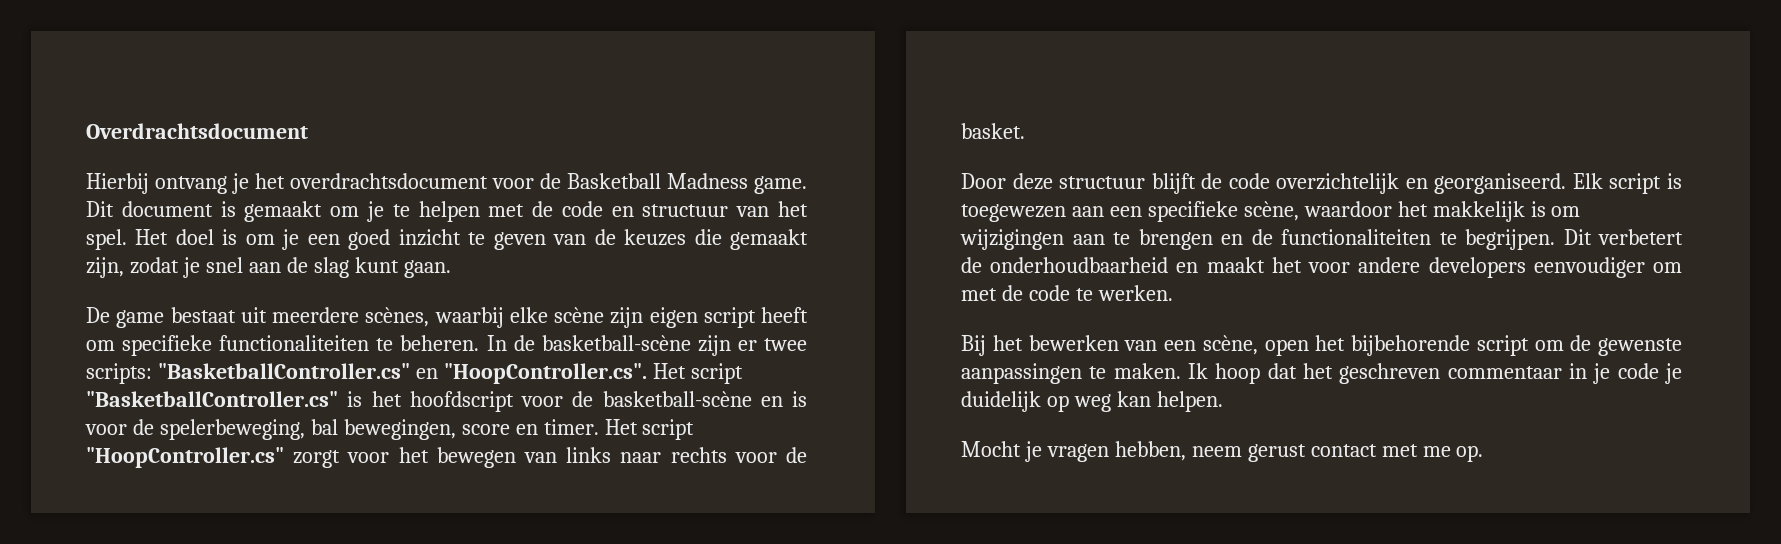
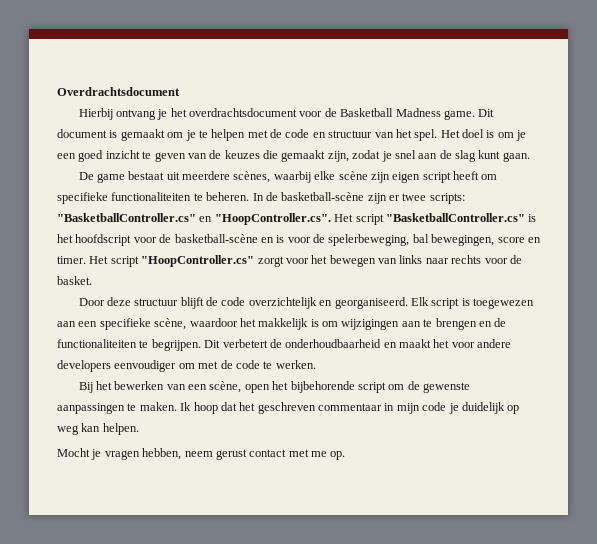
- Ik hoop dat het geschreven commentaar in je code je duidelijk op weg kan helpen.
+ Ik hoop dat het geschreven commentaar in mijn code je duidelijk op weg kan helpen.

